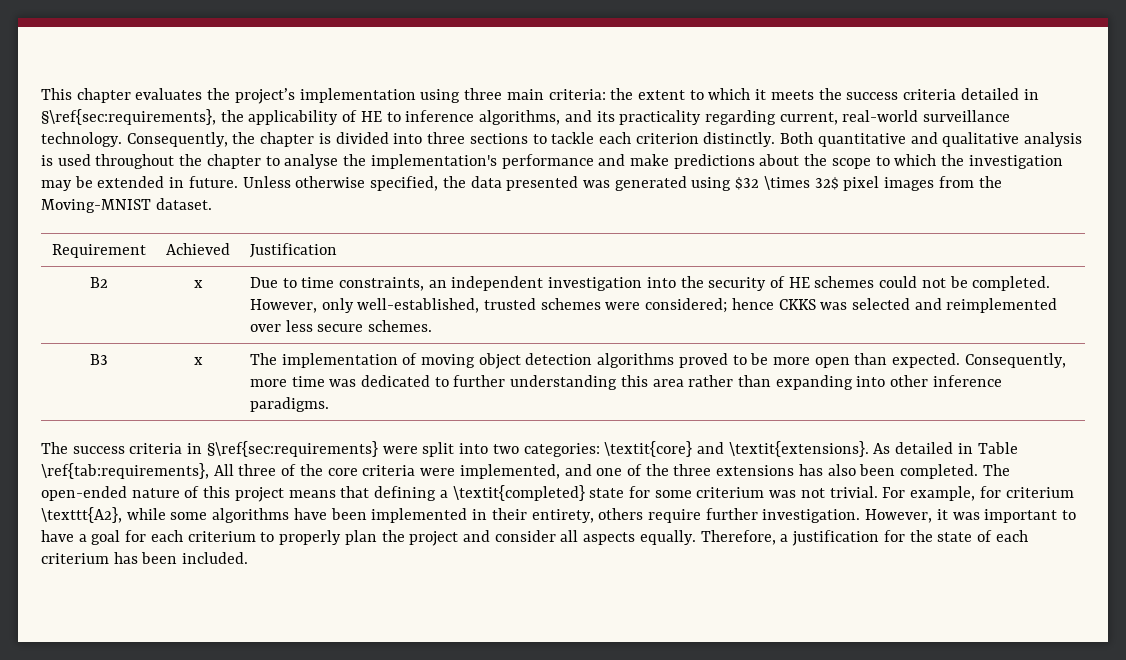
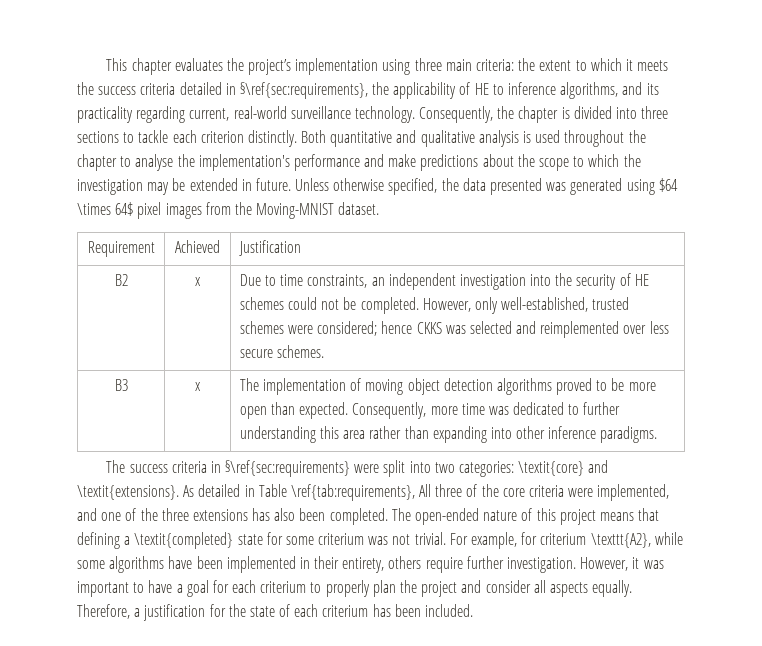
- Unless otherwise specified, the data presented was generated using $32 \times 32$ pixel images from the Moving-MNIST dataset.
+ Unless otherwise specified, the data presented was generated using $64 \times 64$ pixel images from the Moving-MNIST dataset.

